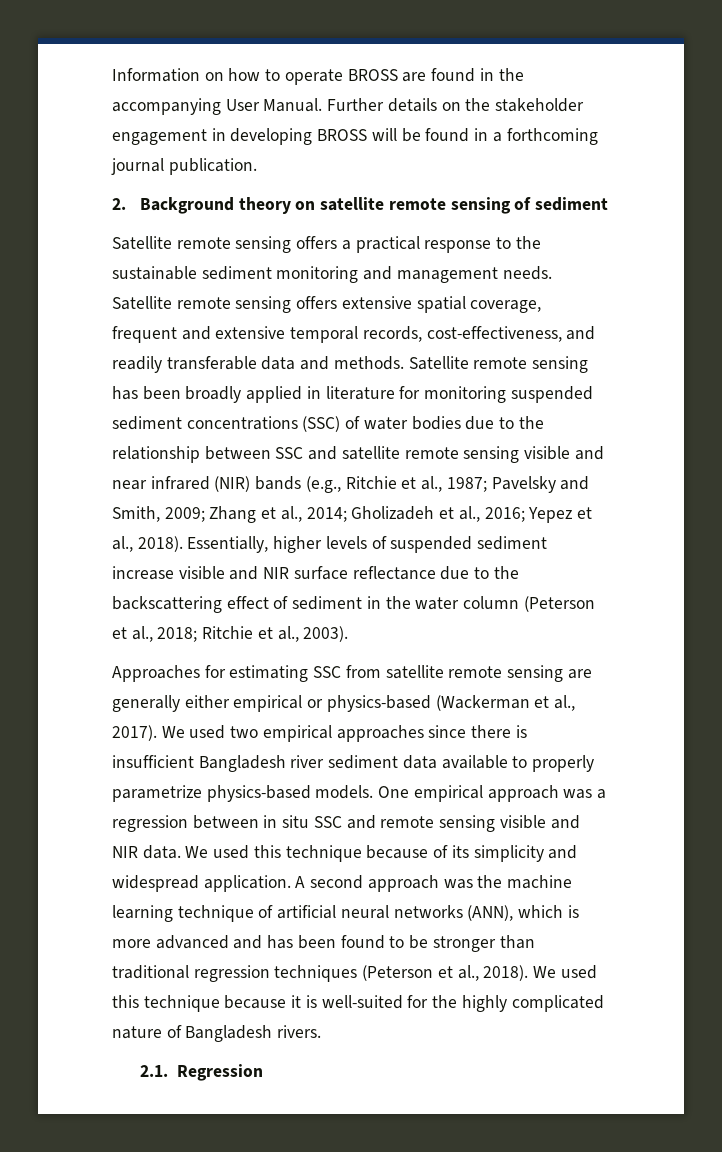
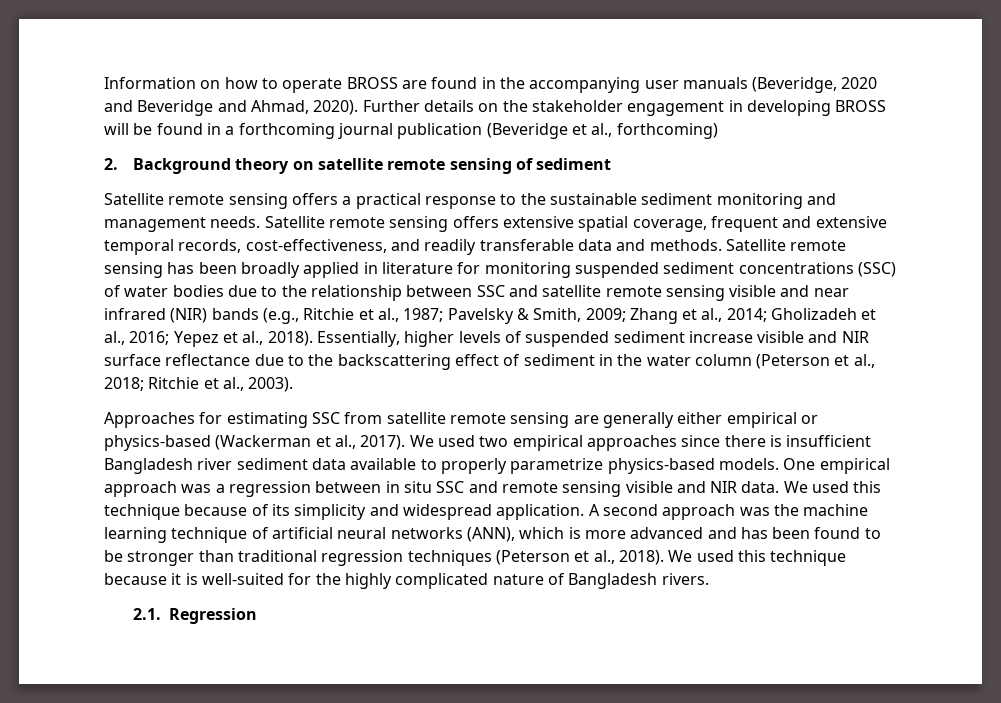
- Information on how to operate BROSS are found in the accompanying User Manual.
+ Information on how to operate BROSS are found in the accompanying user manuals (Beveridge, 2020 and Beveridge and Ahmad, 2020).
- Further details on the stakeholder engagement in developing BROSS will be found in a forthcoming journal publication.
+ Further details on the stakeholder engagement in developing BROSS will be found in a forthcoming journal publication (Beveridge et al., forthcoming)
- Satellite remote sensing has been broadly applied in literature for monitoring suspended sediment concentrations (SSC) of water bodies due to the relationship between SSC and satellite remote sensing visible and near infrared (NIR) bands (e.g., Ritchie et al., 1987; Pavelsky and Smith, 2009; Zhang et al., 2014; Gholizadeh et al., 2016; Yepez et al., 2018).
+ Satellite remote sensing has been broadly applied in literature for monitoring suspended sediment concentrations (SSC) of water bodies due to the relationship between SSC and satellite remote sensing visible and near infrared (NIR) bands (e.g., Ritchie et al., 1987; Pavelsky & Smith, 2009; Zhang et al., 2014; Gholizadeh et al., 2016; Yepez et al., 2018).

